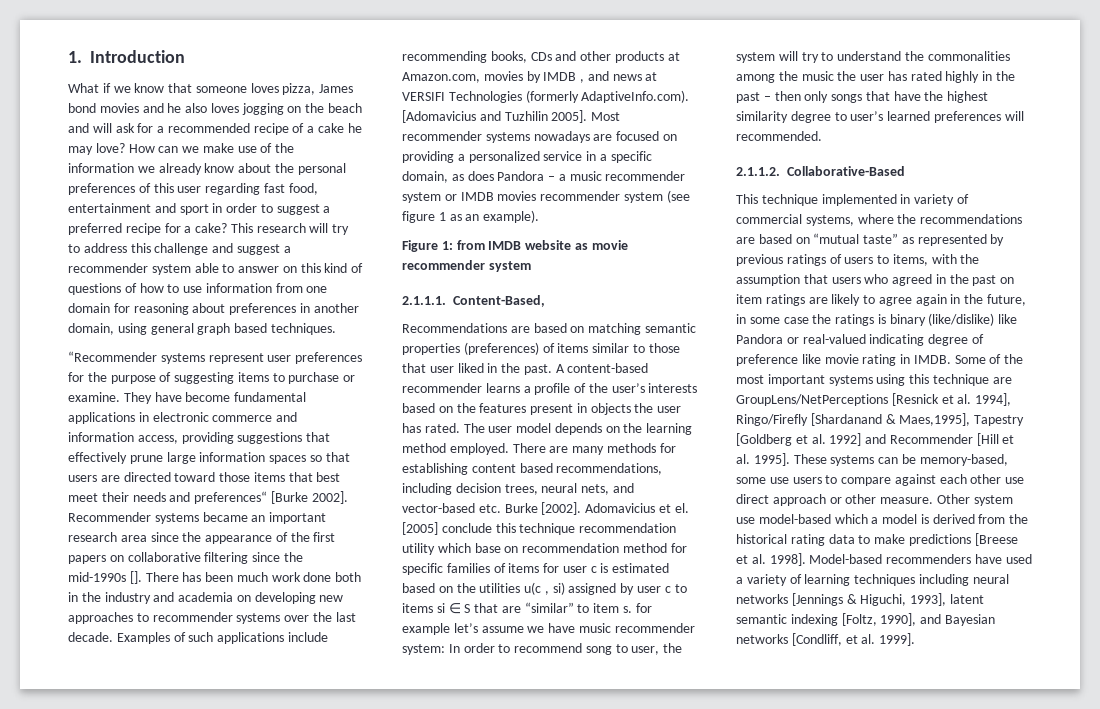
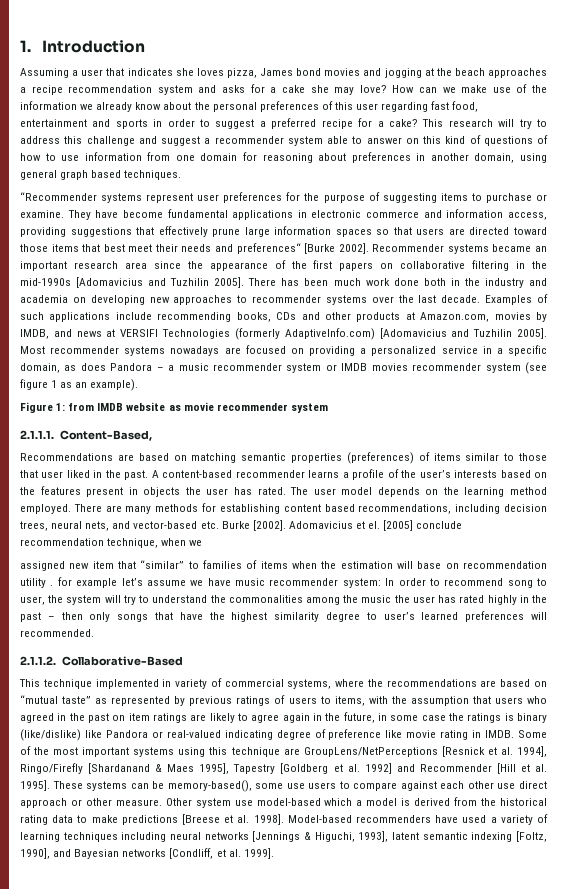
- What if we know that someone loves pizza, James bond movies and he also loves jogging on the beach and will ask for a recommended recipe of a cake he may love?
+ Assuming a user that indicates she loves pizza, James bond movies and jogging at the beach approaches a recipe recommendation system and asks for a cake she may love?
- How can we make use of the information we already know about the personal preferences of this user regarding fast food, entertainment and sport in order to suggest a preferred recipe for a cake?
+ How can we make use of the information we already know about the personal preferences of this user regarding fast food, entertainment and sports in order to suggest a preferred recipe for a cake?
- Recommender systems became an important research area since the appearance of the first papers on collaborative filtering since the mid-1990s [].
+ Recommender systems became an important research area since the appearance of the first papers on collaborative filtering in the mid-1990s [Adomavicius and Tuzhilin 2005].
- Examples of such applications include recommending books, CDs and other products at Amazon.com, movies by IMDB , and news at VERSIFI Technologies (formerly AdaptiveInfo.com). [Adomavicius and Tuzhilin 2005].
+ Examples of such applications include recommending books, CDs and other products at Amazon.com, movies by IMDB, and news at VERSIFI Technologies (formerly AdaptiveInfo.com) [Adomavicius and Tuzhilin 2005].
- [2005] conclude this technique recommendation utility which base on recommendation method for specific families of items for user c is estimated based on the utilities u(c , si) assigned by user c to items si ∈ S that are “similar” to item s. for example let’s assume we have music recommender system: In order to recommend song to user, the system will try to understand the commonalities among the music the user has rated highly in the past – then only songs that have the highest similarity degree to user’s learned preferences will recommended.
+ [2005] conclude recommendation technique, when we
+ assigned new item that “similar” to families of items when the estimation will base on recommendation utility . for example let’s assume we have music recommender system: In order to recommend song to user, the system will try to understand the commonalities among the music the user has rated highly in the past – then only songs that have the highest similarity degree to user’s learned preferences will recommended.
- Some of the most important systems using this technique are GroupLens/NetPerceptions [Resnick et al. 1994], Ringo/Firefly [Shardanand & Maes,1995], Tapestry [Goldberg et al. 1992] and Recommender [Hill et al. 1995].
+ Some of the most important systems using this technique are GroupLens/NetPerceptions [Resnick et al. 1994], Ringo/Firefly [Shardanand & Maes 1995], Tapestry [Goldberg et al. 1992] and Recommender [Hill et al. 1995].
- These systems can be memory-based, some use users to compare against each other use direct approach or other measure.
+ These systems can be memory-based(), some use users to compare against each other use direct approach or other measure.

